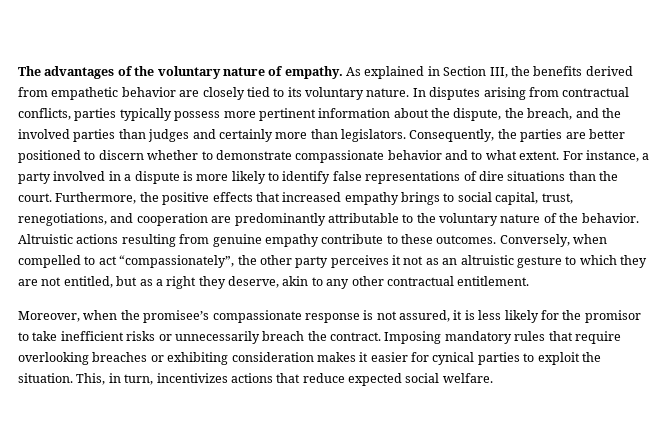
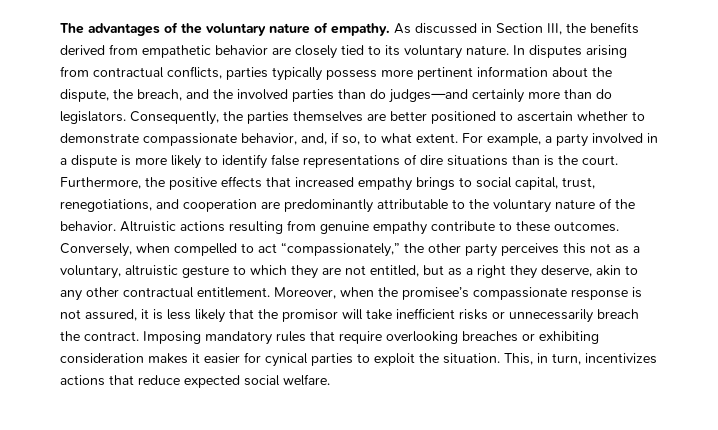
- As explained in Section III, the benefits derived from empathetic behavior are closely tied to its voluntary nature.
+ As discussed in Section III, the benefits derived from empathetic behavior are closely tied to its voluntary nature.
- In disputes arising from contractual conflicts, parties typically possess more pertinent information about the dispute, the breach, and the involved parties than judges and certainly more than legislators.
+ In disputes arising from contractual conflicts, parties typically possess more pertinent information about the dispute, the breach, and the involved parties than do judges—and certainly more than do legislators.
- Consequently, the parties are better positioned to discern whether to demonstrate compassionate behavior and to what extent.
+ Consequently, the parties themselves are better positioned to ascertain whether to demonstrate compassionate behavior, and, if so, to what extent.
- For instance, a party involved in a dispute is more likely to identify false representations of dire situations than the court.
+ For example, a party involved in a dispute is more likely to identify false representations of dire situations than is the court.
- Conversely, when compelled to act “compassionately”, the other party perceives it not as an altruistic gesture to which they are not entitled, but as a right they deserve, akin to any other contractual entitlement.
- Moreover, when the promisee’s compassionate response is not assured, it is less likely for the promisor to take inefficient risks or unnecessarily breach the contract.
+ Conversely, when compelled to act “compassionately,” the other party perceives this not as a voluntary, altruistic gesture to which they are not entitled, but as a right they deserve, akin to any other contractual entitlement. Moreover, when the promisee’s compassionate response is not assured, it is less likely that the promisor will take inefficient risks or unnecessarily breach the contract.

